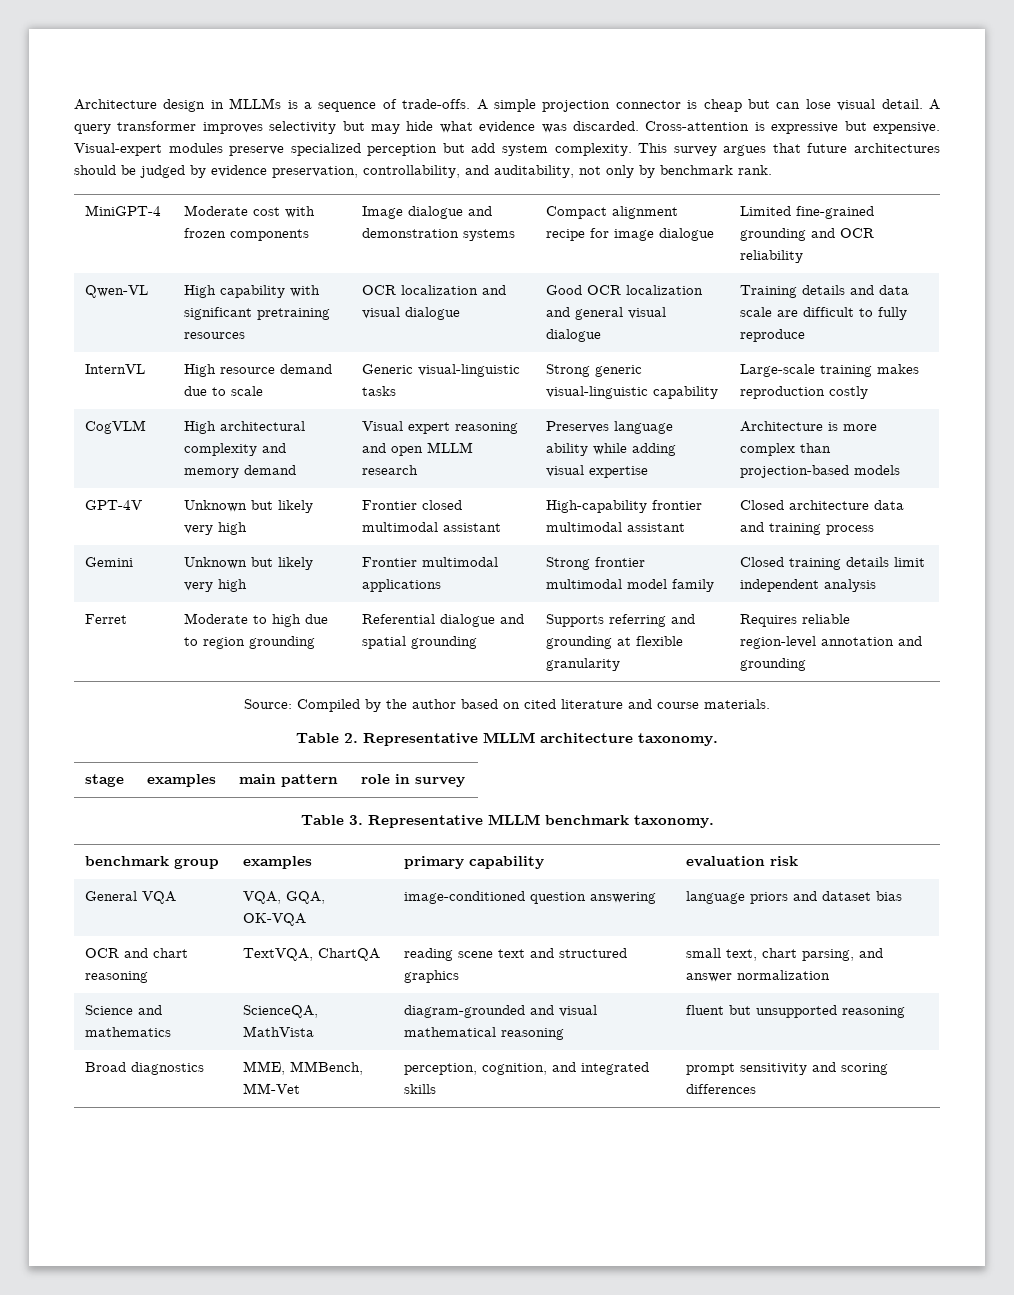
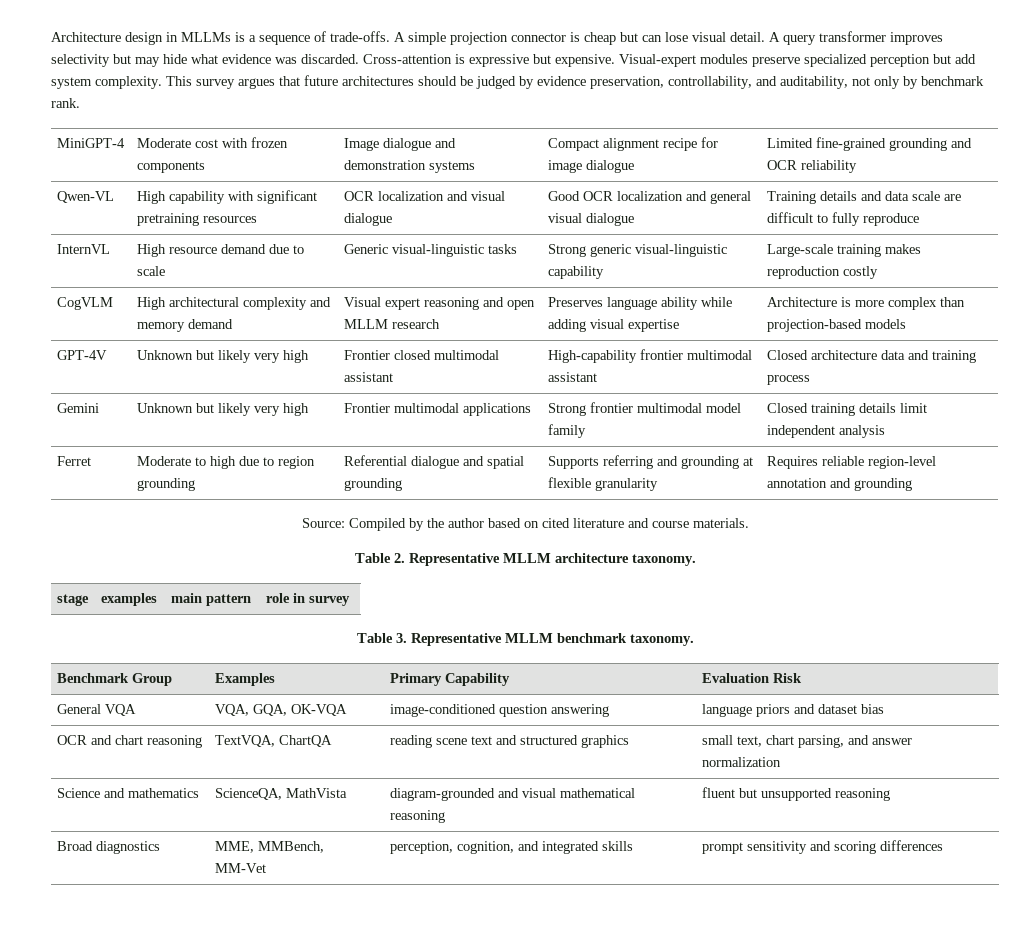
- benchmark group | examples | primary capability | evaluation risk
+ Benchmark Group | Examples | Primary Capability | Evaluation Risk

